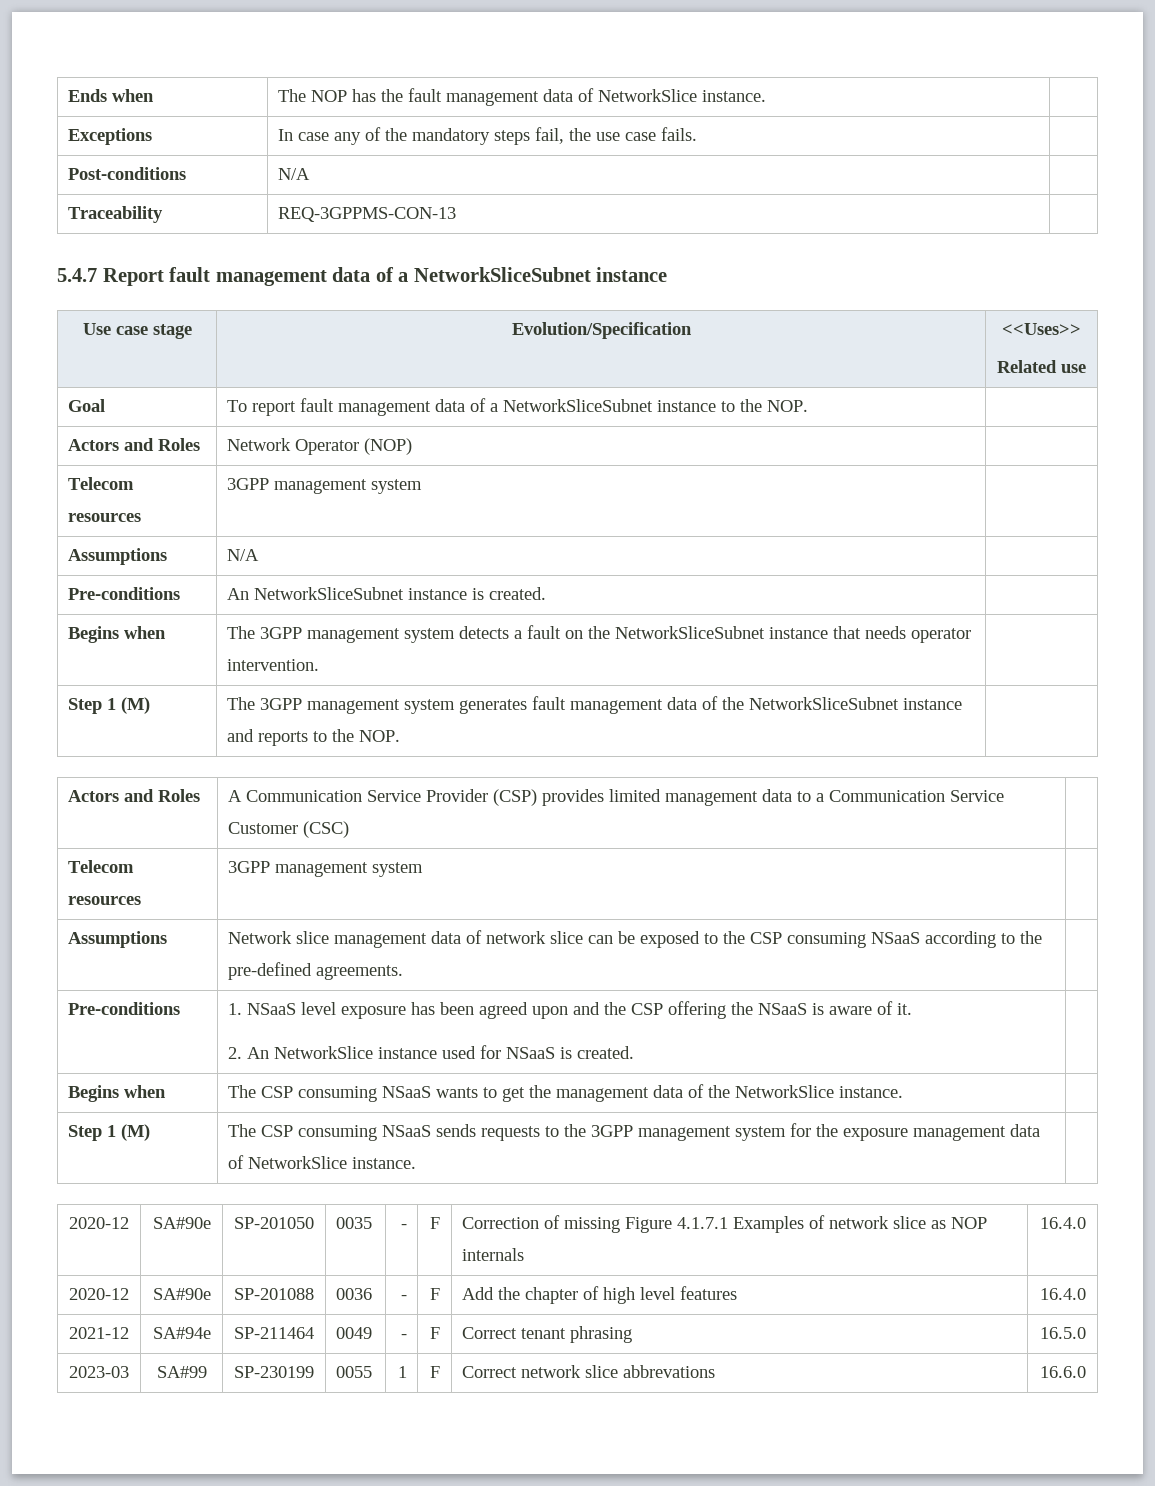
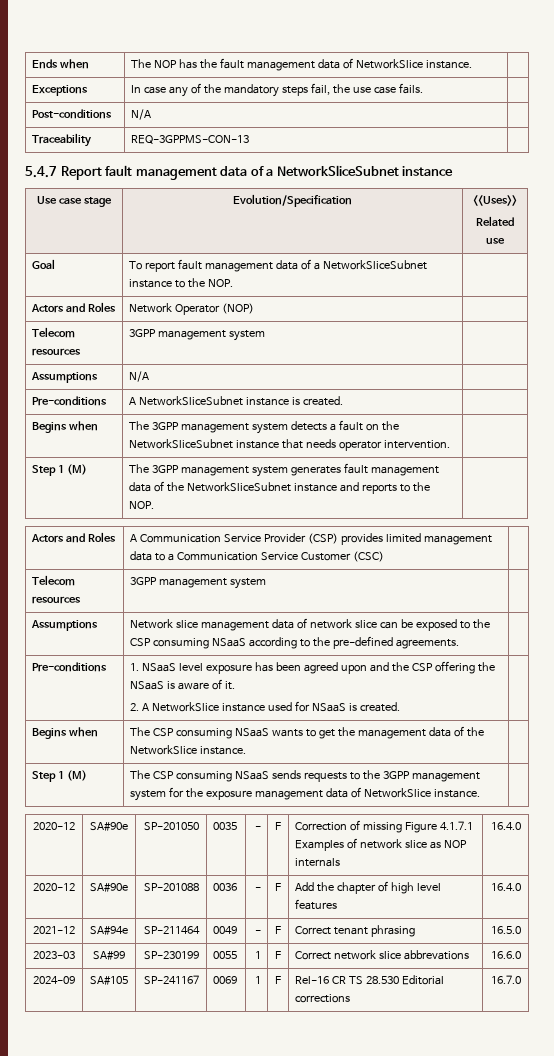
- Pre-conditions | An NetworkSliceSubnet instance is created. |
+ Pre-conditions | A NetworkSliceSubnet instance is created. |
  Pre-conditions | 1. NSaaS level exposure has been agreed upon and the CSP offering the NSaaS is aware of it.
- 2. An NetworkSlice instance used for NSaaS is created. |
+ 2. A NetworkSlice instance used for NSaaS is created. |
+ 2024-09 | SA#105 | SP-241167 | 0069 | 1 | F | Rel-16 CR TS 28.530 Editorial corrections | 16.7.0

